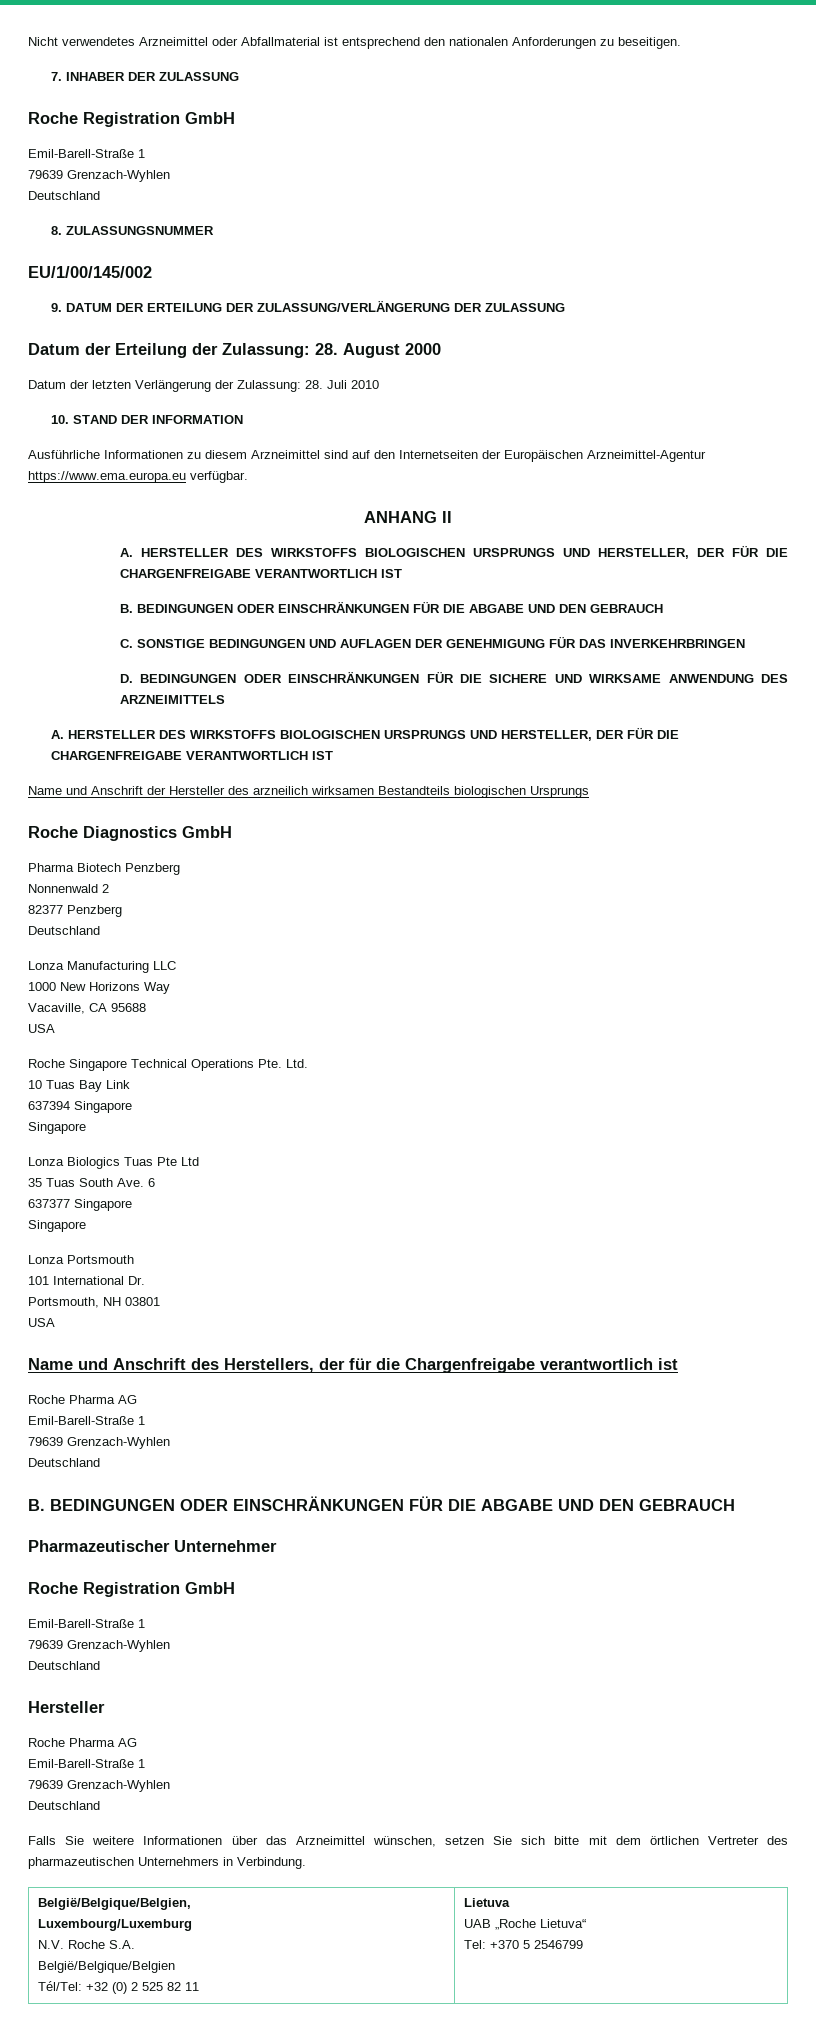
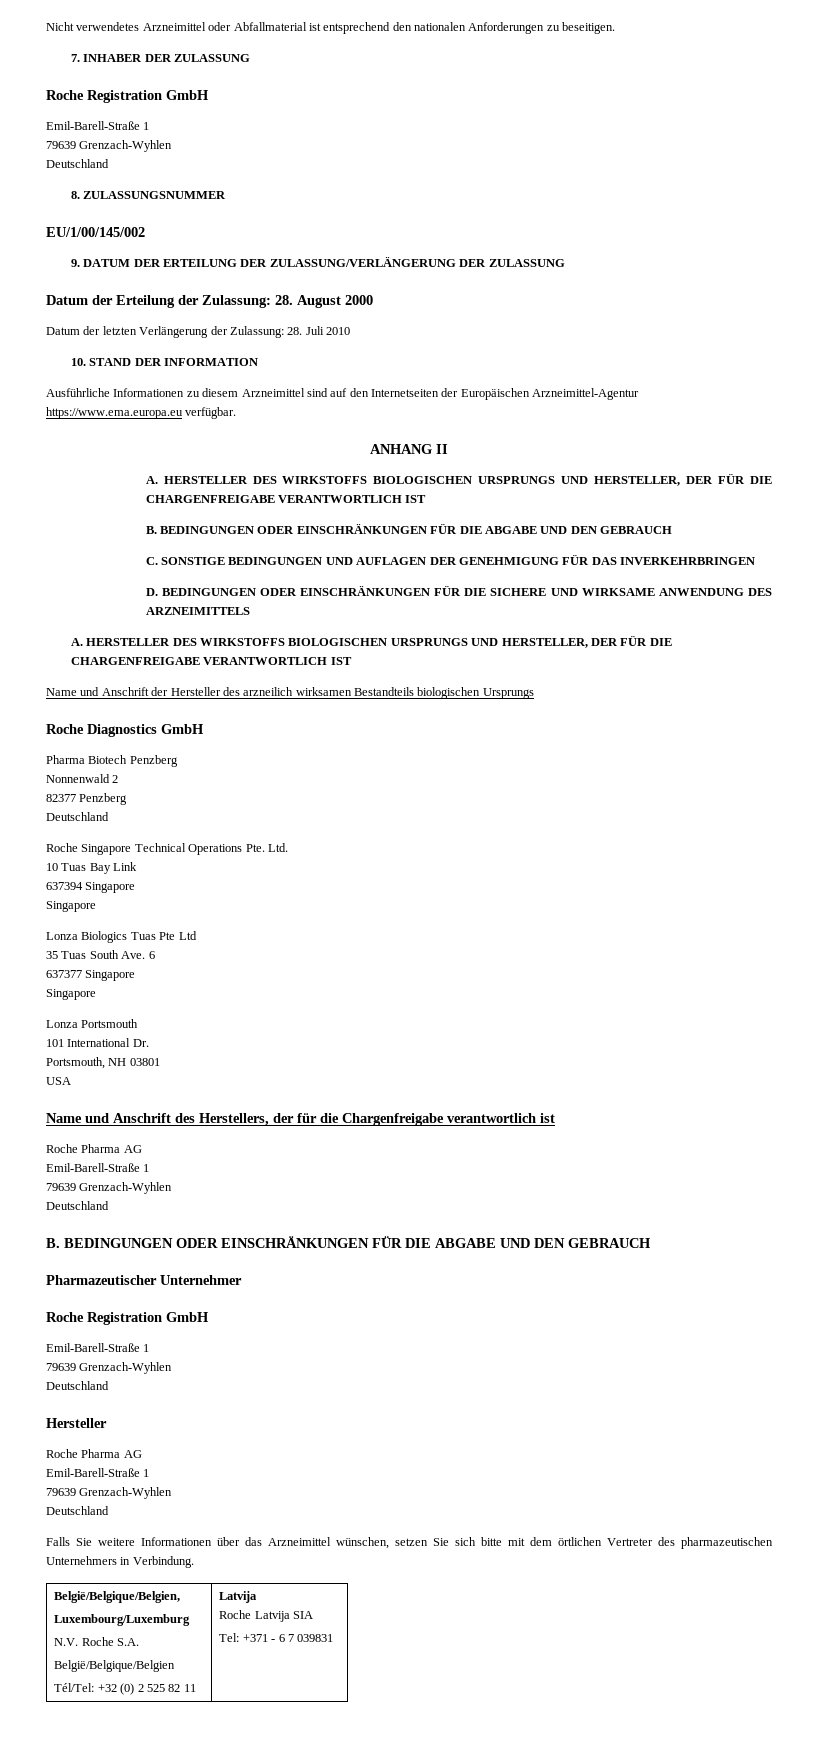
- Lonza Manufacturing LLC
- 1000 New Horizons Way
- Vacaville, CA 95688
- USA
  België/Belgique/Belgien,
  Luxembourg/Luxemburg
  N.V. Roche S.A.
  België/Belgique/Belgien
- Tél/Tel: +32 (0) 2 525 82 11 | Lietuva
- UAB „Roche Lietuva“
- Tel: +370 5 2546799
+ Tél/Tel: +32 (0) 2 525 82 11 | Latvija
+ Roche Latvija SIA
+ Tel: +371 - 6 7 039831

